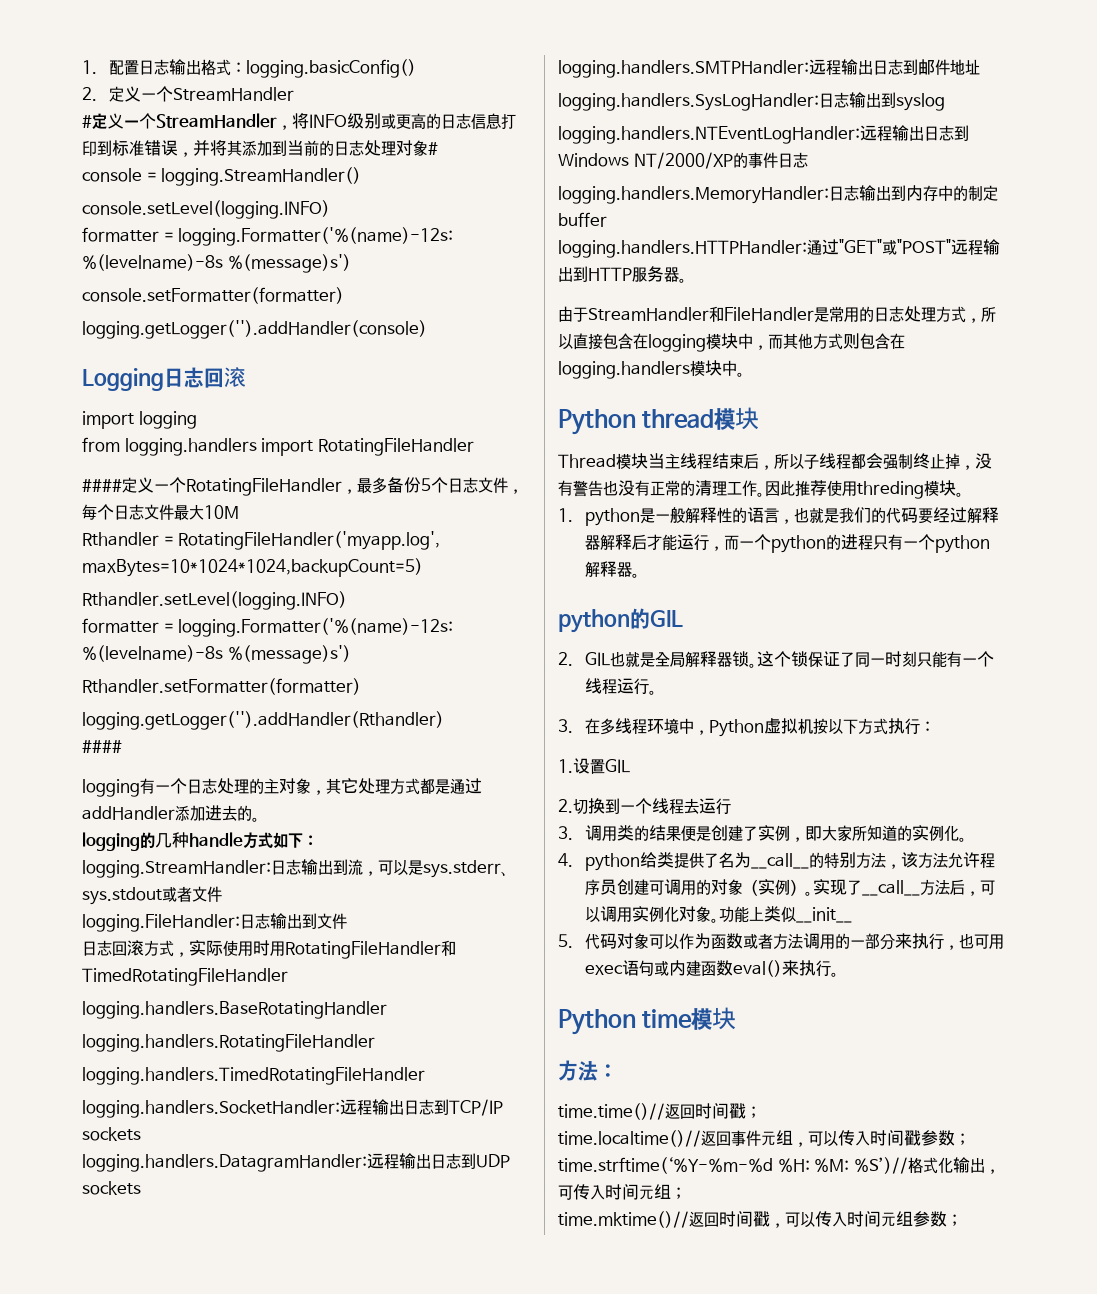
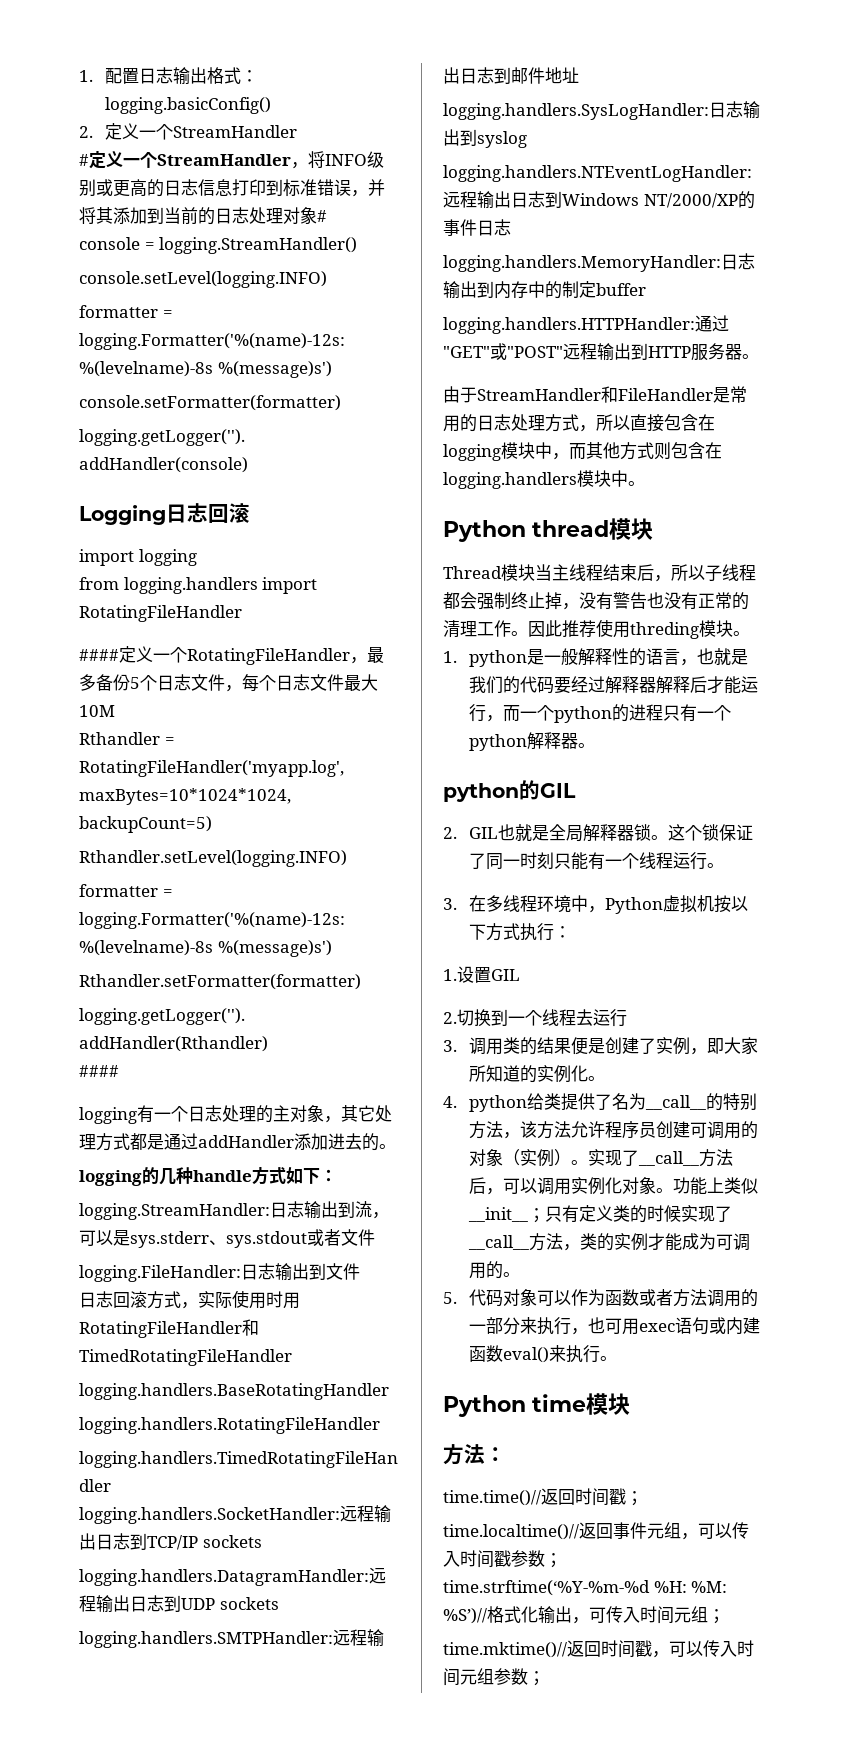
- 功能上类似__init__
+ 功能上类似__init__；只有定义类的时候实现了__call__方法，类的实例才能成为可调用的。

